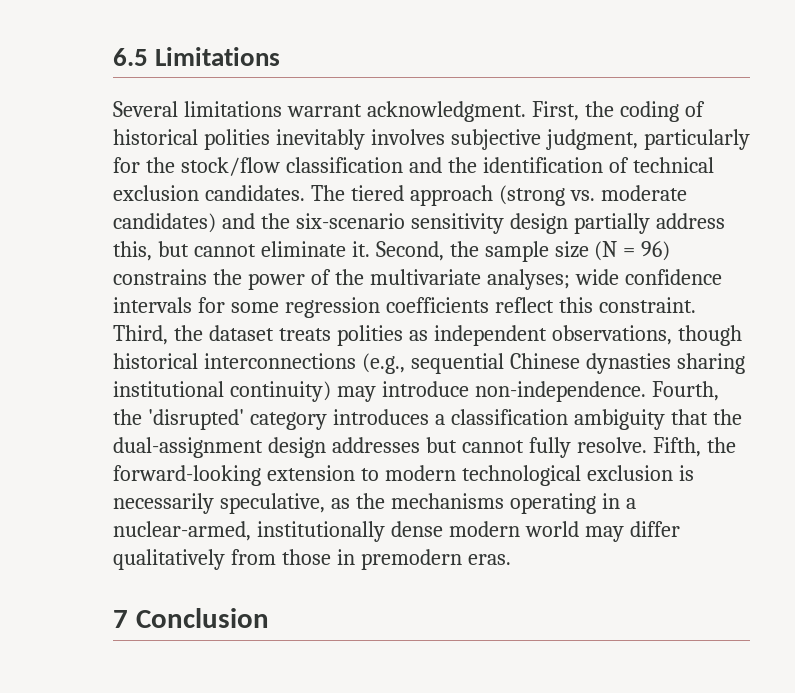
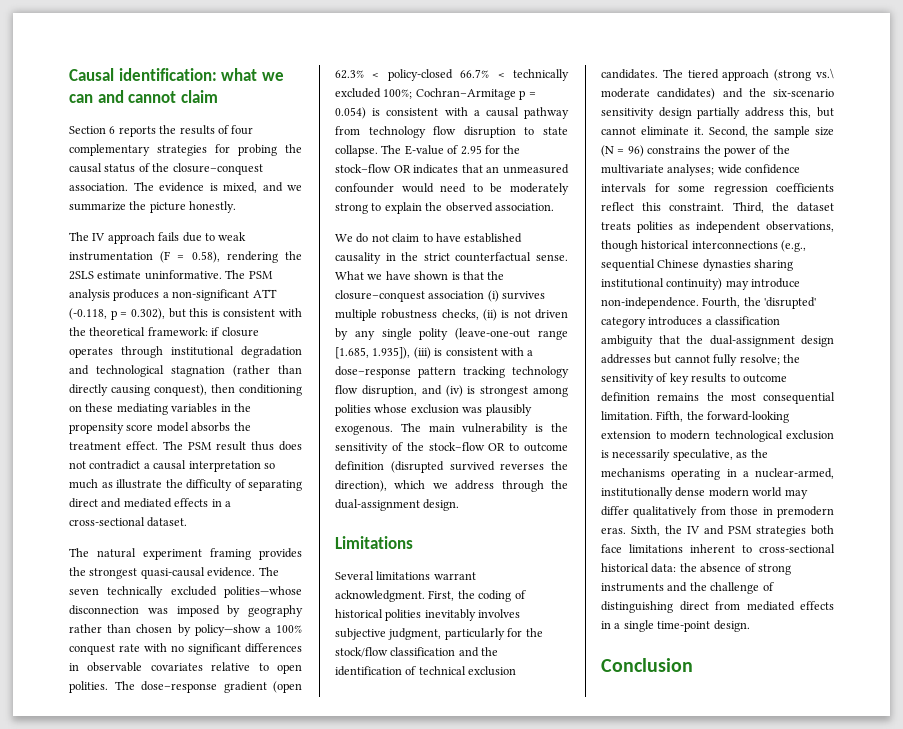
- 6.5 Limitations
+ Causal identification: what we can and cannot claim
+ Section 6 reports the results of four complementary strategies for probing the causal status of the closure–conquest association. The evidence is mixed, and we summarize the picture honestly.
+ The IV approach fails due to weak instrumentation (F = 0.58), rendering the 2SLS estimate uninformative. The PSM analysis produces a non-significant ATT (-0.118, p = 0.302), but this is consistent with the theoretical framework: if closure operates through institutional degradation and technological stagnation (rather than directly causing conquest), then conditioning on these mediating variables in the propensity score model absorbs the treatment effect. The PSM result thus does not contradict a causal interpretation so much as illustrate the difficulty of separating direct and mediated effects in a cross-sectional dataset.
+ The natural experiment framing provides the strongest quasi-causal evidence. The seven technically excluded polities—whose disconnection was imposed by geography rather than chosen by policy—show a 100% conquest rate with no significant differences in observable covariates relative to open polities. The dose–response gradient (open 62.3% < policy-closed 66.7% < technically excluded 100%; Cochran–Armitage p = 0.054) is consistent with a causal pathway from technology flow disruption to state collapse. The E-value of 2.95 for the stock–flow OR indicates that an unmeasured confounder would need to be moderately strong to explain the observed association.
+ We do not claim to have established causality in the strict counterfactual sense. What we have shown is that the closure–conquest association (i) survives multiple robustness checks, (ii) is not driven by any single polity (leave-one-out range [1.685, 1.935]), (iii) is consistent with a dose–response pattern tracking technology flow disruption, and (iv) is strongest among polities whose exclusion was plausibly exogenous. The main vulnerability is the sensitivity of the stock–flow OR to outcome definition (disrupted survived reverses the direction), which we address through the dual-assignment design.
+ Limitations
- The tiered approach (strong vs. moderate candidates) and the six-scenario sensitivity design partially address this, but cannot eliminate it.
+ The tiered approach (strong vs.\ moderate candidates) and the six-scenario sensitivity design partially address this, but cannot eliminate it.
- Fourth, the 'disrupted' category introduces a classification ambiguity that the dual-assignment design addresses but cannot fully resolve.
+ Fourth, the 'disrupted' category introduces a classification ambiguity that the dual-assignment design addresses but cannot fully resolve; the sensitivity of key results to outcome definition remains the most consequential limitation.
- Fifth, the forward-looking extension to modern technological exclusion is necessarily speculative, as the mechanisms operating in a nuclear-armed, institutionally dense modern world may differ qualitatively from those in premodern eras.
- 7 Conclusion
+ Fifth, the forward-looking extension to modern technological exclusion is necessarily speculative, as the mechanisms operating in a nuclear-armed, institutionally dense modern world may differ qualitatively from those in premodern eras. Sixth, the IV and PSM strategies both face limitations inherent to cross-sectional historical data: the absence of strong instruments and the challenge of distinguishing direct from mediated effects in a single time-point design.
+ Conclusion

